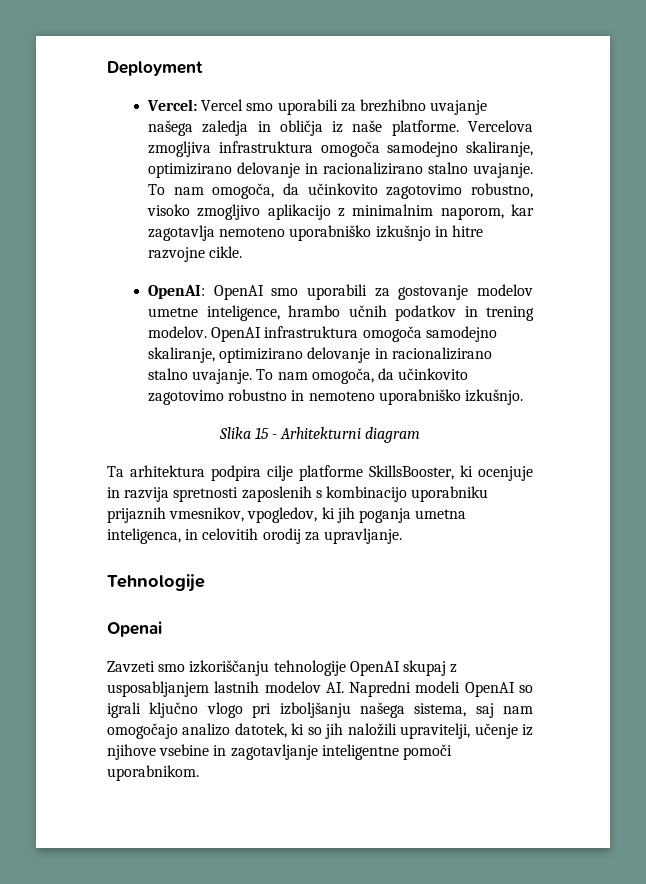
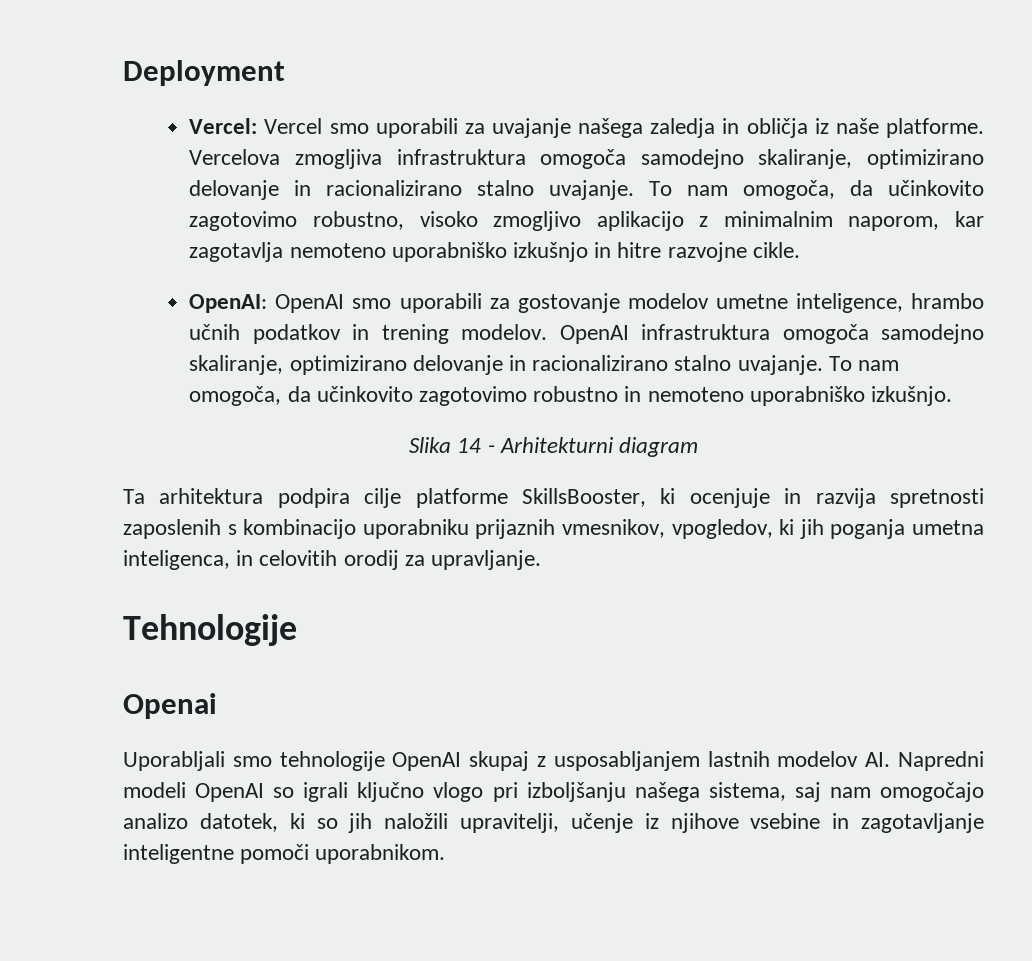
- Vercel: Vercel smo uporabili za brezhibno uvajanje našega zaledja in obličja iz naše platforme.
+ Vercel: Vercel smo uporabili za uvajanje našega zaledja in obličja iz naše platforme.
- Slika 15 - Arhitekturni diagram
+ Slika 14 - Arhitekturni diagram
- Zavzeti smo izkoriščanju tehnologije OpenAI skupaj z usposabljanjem lastnih modelov AI. Napredni modeli OpenAI so igrali ključno vlogo pri izboljšanju našega sistema, saj nam omogočajo analizo datotek, ki so jih naložili upravitelji, učenje iz njihove vsebine in zagotavljanje inteligentne pomoči uporabnikom.
+ Uporabljali smo tehnologije OpenAI skupaj z usposabljanjem lastnih modelov AI. Napredni modeli OpenAI so igrali ključno vlogo pri izboljšanju našega sistema, saj nam omogočajo analizo datotek, ki so jih naložili upravitelji, učenje iz njihove vsebine in zagotavljanje inteligentne pomoči uporabnikom.

